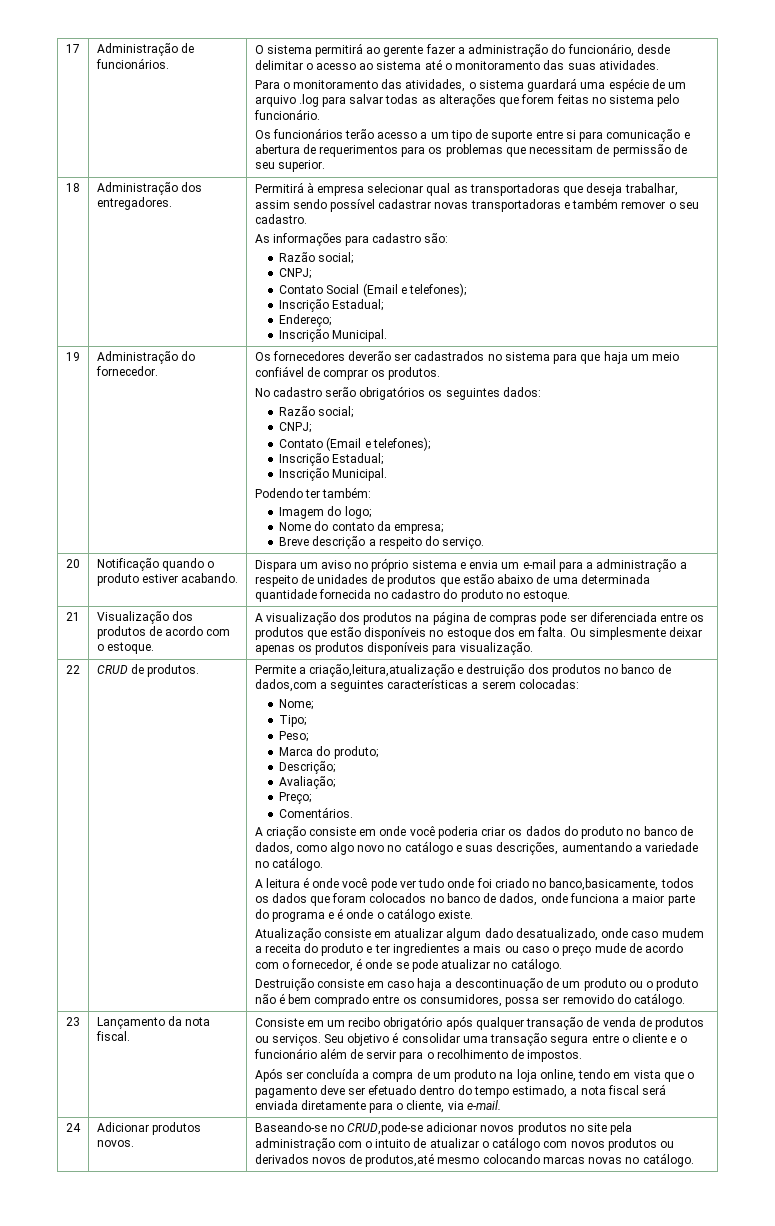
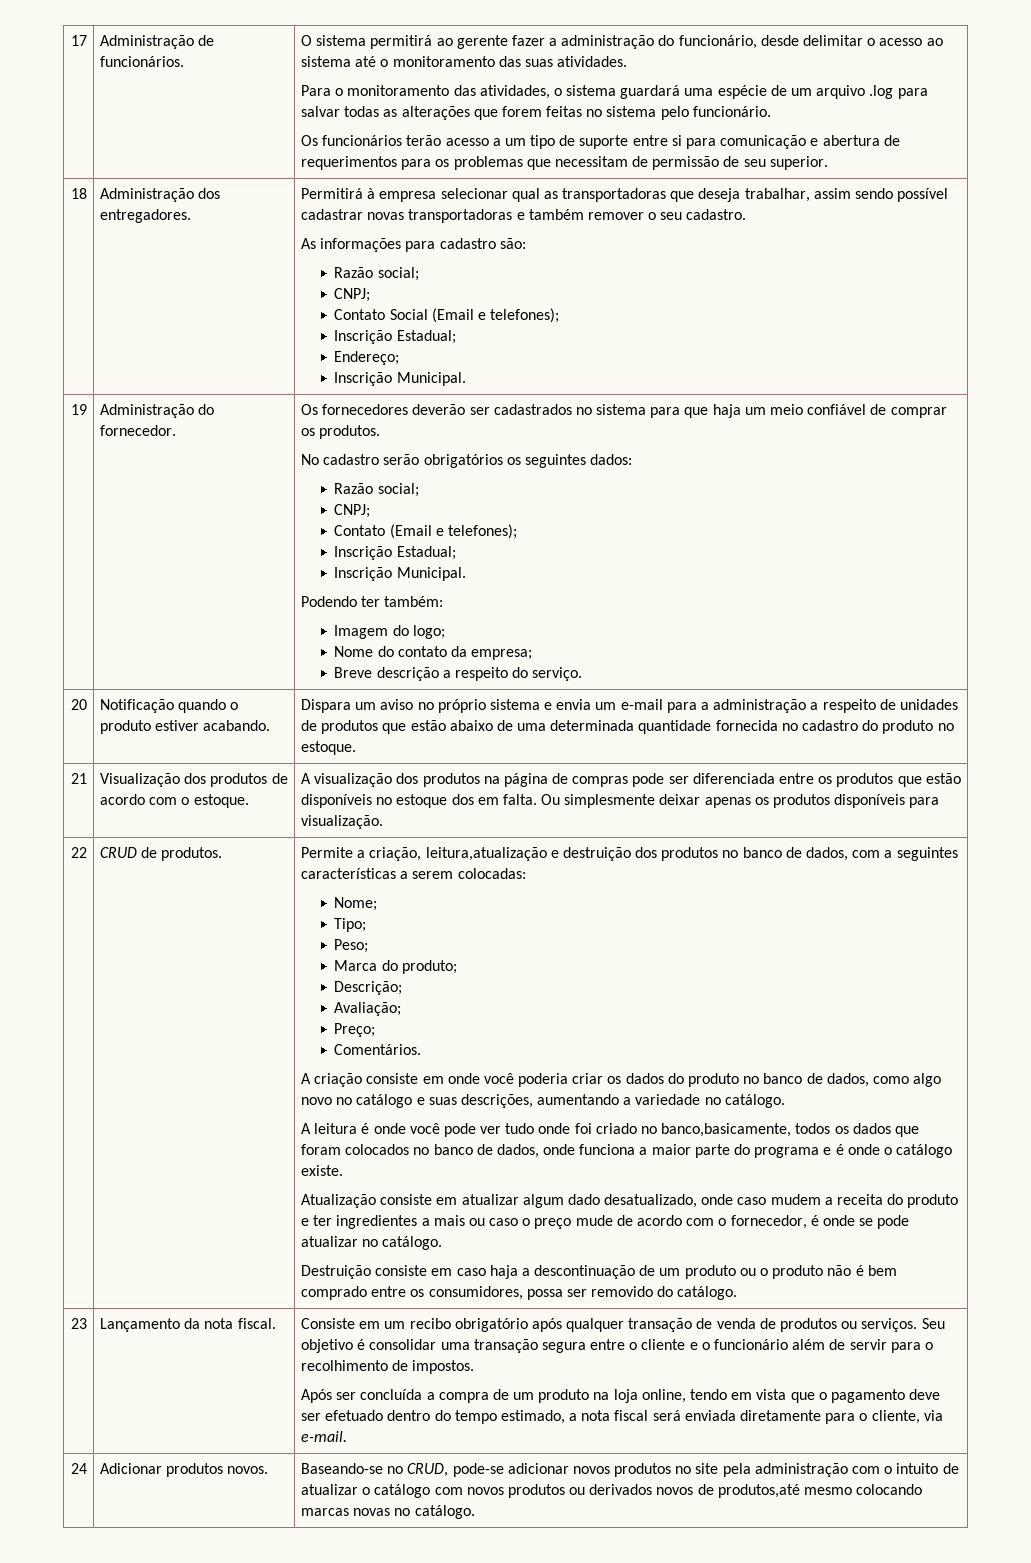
- Permite a criação,leitura,atualização e destruição dos produtos no banco de dados,com a seguintes características a serem colocadas:
+ Permite a criação, leitura,atualização e destruição dos produtos no banco de dados, com a seguintes características a serem colocadas:
- 24 | Adicionar produtos novos. | Baseando-se no CRUD,pode-se adicionar novos produtos no site pela administração com o intuito de atualizar o catálogo com novos produtos ou derivados novos de produtos,até mesmo colocando marcas novas no catálogo.
+ 24 | Adicionar produtos novos. | Baseando-se no CRUD, pode-se adicionar novos produtos no site pela administração com o intuito de atualizar o catálogo com novos produtos ou derivados novos de produtos,até mesmo colocando marcas novas no catálogo.

